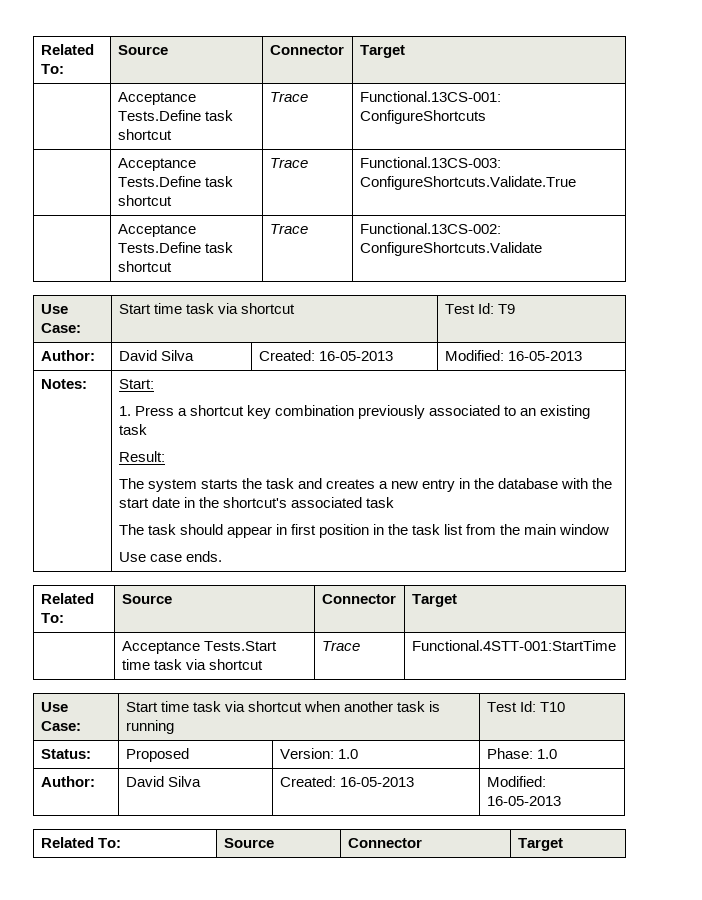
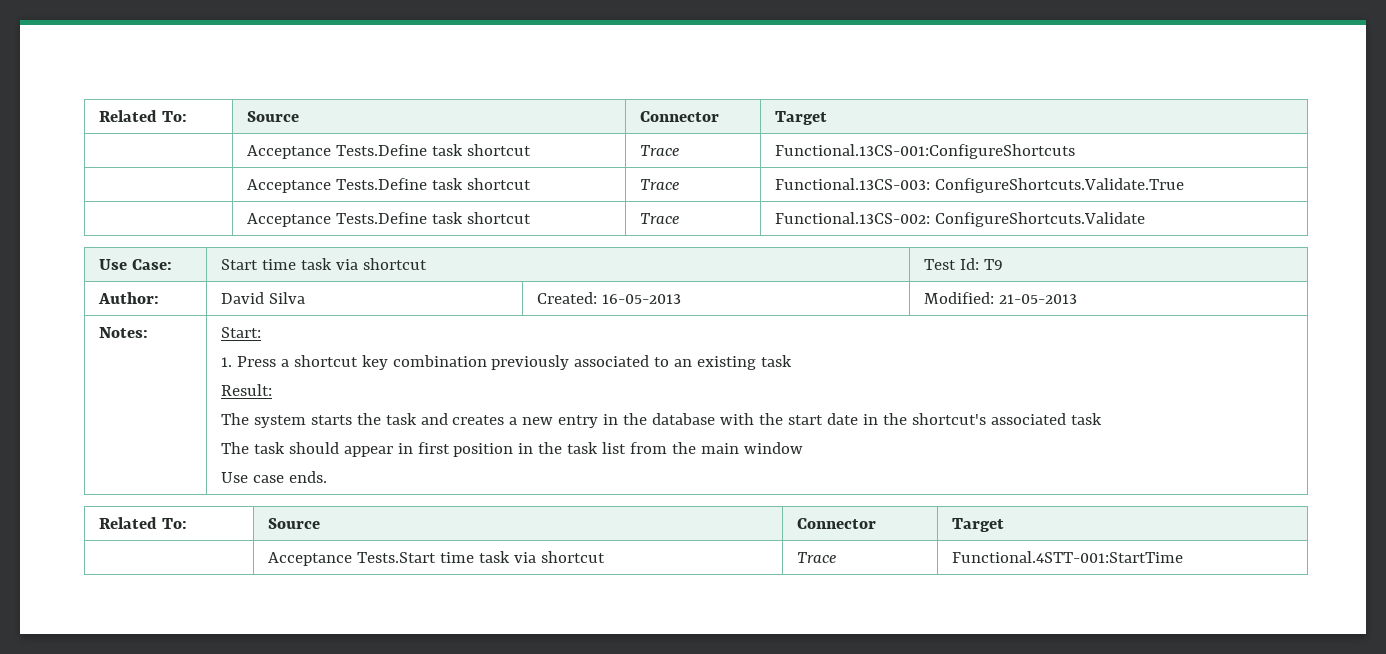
  Use Case: | Start time task via shortcut | Test Id: T9
- Author: | David Silva | Created: 16-05-2013 | Modified: 16-05-2013
+ Author: | David Silva | Created: 16-05-2013 | Modified: 21-05-2013
- Use Case: | Start time task via shortcut when another task is running | Test Id: T10
- Status: | Proposed | Version: 1.0 | Phase: 1.0
- Author: | David Silva | Created: 16-05-2013 | Modified: 16-05-2013
- Related To: | Source | Connector | Target

